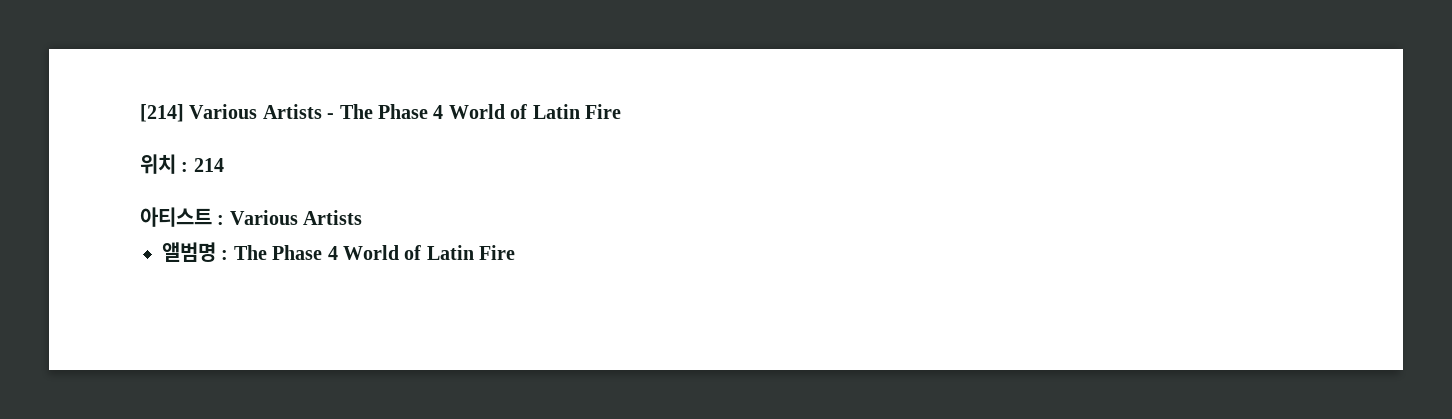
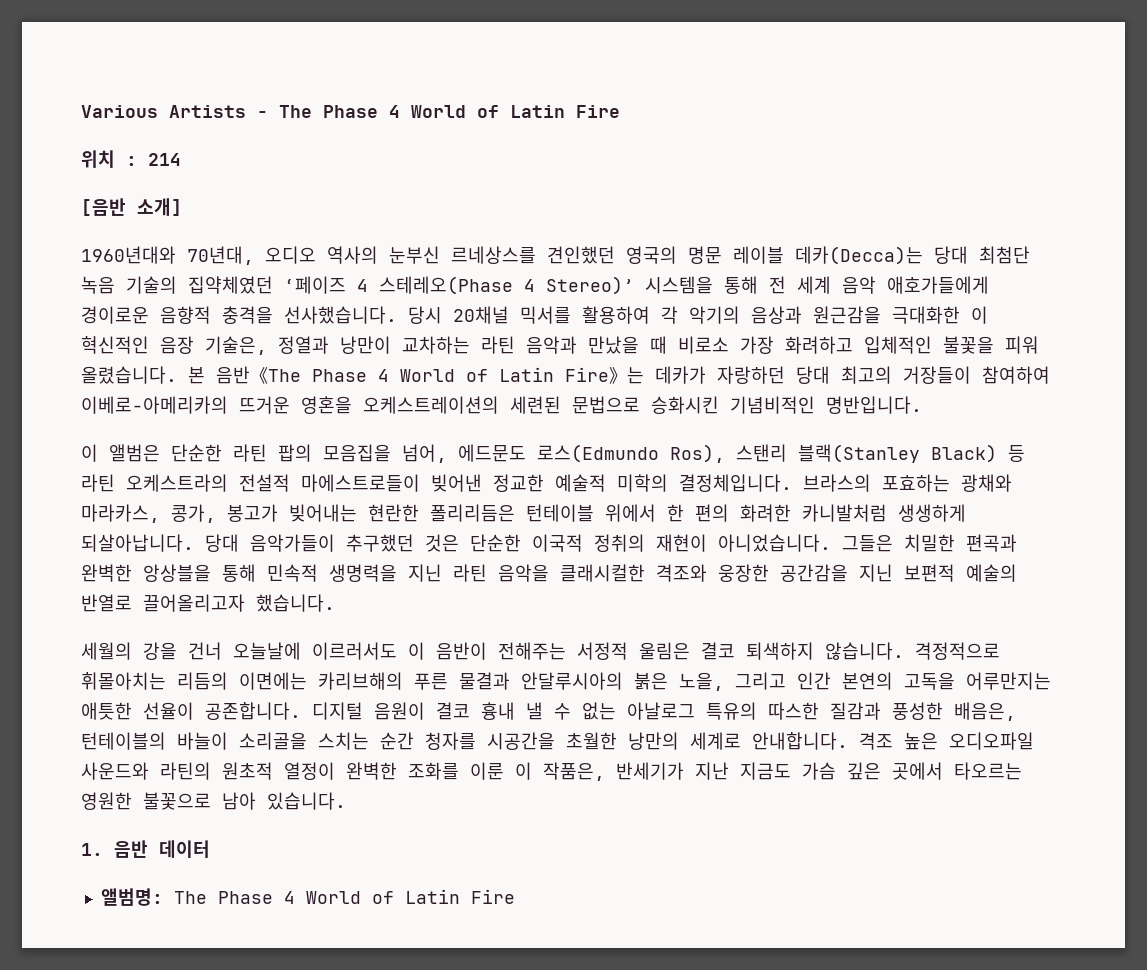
- [214] Various Artists - The Phase 4 World of Latin Fire
+ Various Artists - The Phase 4 World of Latin Fire
- 아티스트 : Various Artists
- 앨범명 : The Phase 4 World of Latin Fire
+ [음반 소개]
+ 1960년대와 70년대, 오디오 역사의 눈부신 르네상스를 견인했던 영국의 명문 레이블 데카(Decca)는 당대 최첨단 녹음 기술의 집약체였던 ‘페이즈 4 스테레오(Phase 4 Stereo)’ 시스템을 통해 전 세계 음악 애호가들에게 경이로운 음향적 충격을 선사했습니다. 당시 20채널 믹서를 활용하여 각 악기의 음상과 원근감을 극대화한 이 혁신적인 음장 기술은, 정열과 낭만이 교차하는 라틴 음악과 만났을 때 비로소 가장 화려하고 입체적인 불꽃을 피워 올렸습니다. 본 음반《The Phase 4 World of Latin Fire》는 데카가 자랑하던 당대 최고의 거장들이 참여하여 이베로-아메리카의 뜨거운 영혼을 오케스트레이션의 세련된 문법으로 승화시킨 기념비적인 명반입니다.
+ 이 앨범은 단순한 라틴 팝의 모음집을 넘어, 에드문도 로스(Edmundo Ros), 스탠리 블랙(Stanley Black) 등 라틴 오케스트라의 전설적 마에스트로들이 빚어낸 정교한 예술적 미학의 결정체입니다. 브라스의 포효하는 광채와 마라카스, 콩가, 봉고가 빚어내는 현란한 폴리리듬은 턴테이블 위에서 한 편의 화려한 카니발처럼 생생하게 되살아납니다. 당대 음악가들이 추구했던 것은 단순한 이국적 정취의 재현이 아니었습니다. 그들은 치밀한 편곡과 완벽한 앙상블을 통해 민속적 생명력을 지닌 라틴 음악을 클래시컬한 격조와 웅장한 공간감을 지닌 보편적 예술의 반열로 끌어올리고자 했습니다.
+ 세월의 강을 건너 오늘날에 이르러서도 이 음반이 전해주는 서정적 울림은 결코 퇴색하지 않습니다. 격정적으로 휘몰아치는 리듬의 이면에는 카리브해의 푸른 물결과 안달루시아의 붉은 노을, 그리고 인간 본연의 고독을 어루만지는 애틋한 선율이 공존합니다. 디지털 음원이 결코 흉내 낼 수 없는 아날로그 특유의 따스한 질감과 풍성한 배음은, 턴테이블의 바늘이 소리골을 스치는 순간 청자를 시공간을 초월한 낭만의 세계로 안내합니다. 격조 높은 오디오파일 사운드와 라틴의 원초적 열정이 완벽한 조화를 이룬 이 작품은, 반세기가 지난 지금도 가슴 깊은 곳에서 타오르는 영원한 불꽃으로 남아 있습니다.
+ 1. 음반 데이터
+ 앨범명: The Phase 4 World of Latin Fire

